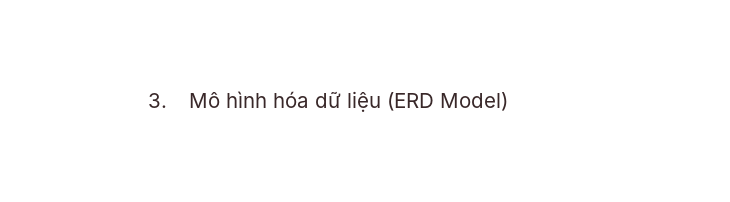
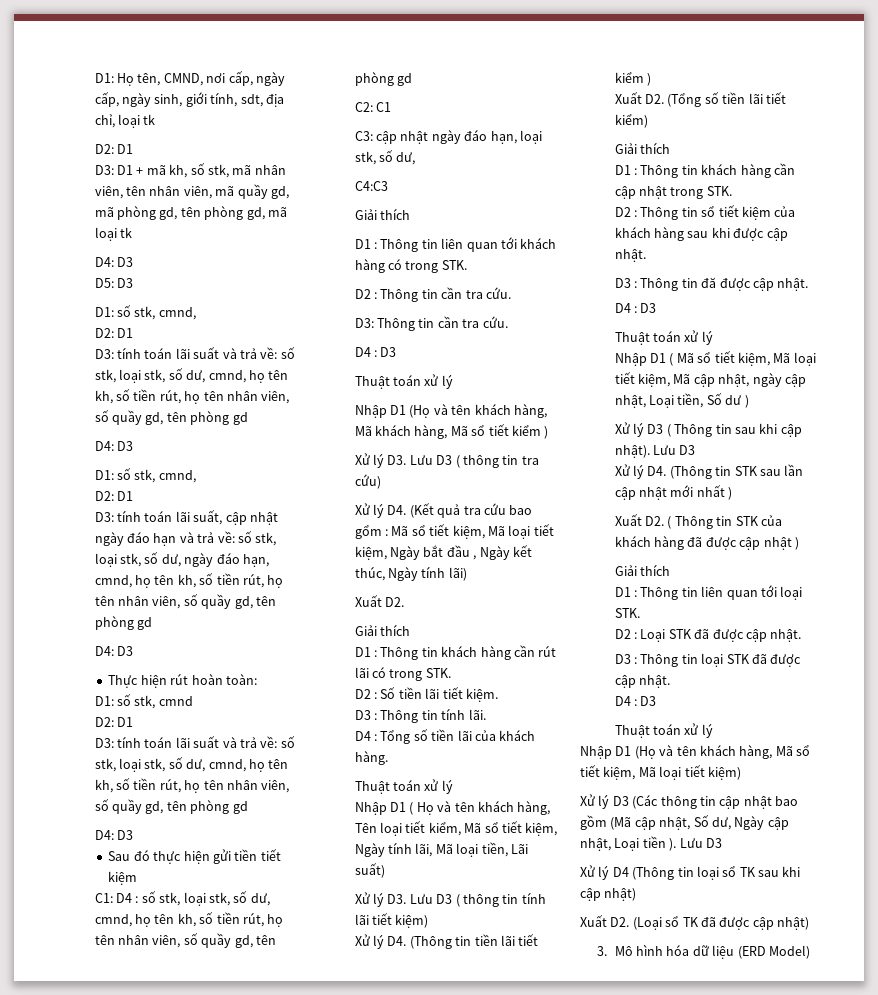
+ D1: Họ tên, CMND, nơi cấp, ngày cấp, ngày sinh, giới tính, sdt, địa chỉ, loại tk
+ D2: D1
+ D3: D1 + mã kh, số stk, mã nhân viên, tên nhân viên, mã quầy gd, mã phòng gd, tên phòng gd, mã loại tk
+ D4: D3
+ D5: D3
+ D1: số stk, cmnd,
+ D2: D1
+ D3: tính toán lãi suất và trả về: số stk, loại stk, số dư, cmnd, họ tên kh, số tiền rút, họ tên nhân viên, số quầy gd, tên phòng gd
+ D4: D3
+ D1: số stk, cmnd,
+ D2: D1
+ D3: tính toán lãi suất, cập nhật ngày đáo hạn và trả về: số stk, loại stk, số dư, ngày đáo hạn, cmnd, họ tên kh, số tiền rút, họ tên nhân viên, số quầy gd, tên phòng gd
+ D4: D3
+ Thực hiện rút hoàn toàn:
+ D1: số stk, cmnd
+ D2: D1
+ D3: tính toán lãi suất và trả về: số stk, loại stk, số dư, cmnd, họ tên kh, số tiền rút, họ tên nhân viên, số quầy gd, tên phòng gd
+ D4: D3
+ Sau đó thực hiện gửi tiền tiết kiệm
+ C1: D4 : số stk, loại stk, số dư, cmnd, họ tên kh, số tiền rút, họ tên nhân viên, số quầy gd, tên phòng gd
+ C2: C1
+ C3: cập nhật ngày đáo hạn, loại stk, số dư,
+ C4:C3
+ Giải thích
+ D1 : Thông tin liên quan tới khách hàng có trong STK.
+ D2 : Thông tin cần tra cứu.
+ D3: Thông tin cần tra cứu.
+ D4 : D3
+ Thuật toán xử lý
+ Nhập D1 (Họ và tên khách hàng, Mã khách hàng, Mã sổ tiết kiểm )
+ Xử lý D3. Lưu D3 ( thông tin tra cứu)
+ Xử lý D4. (Kết quả tra cứu bao gổm : Mã sổ tiết kiệm, Mã loại tiết kiệm, Ngày bắt đầu , Ngày kết thúc, Ngày tính lãi)
+ Xuất D2.
+ Giải thích
+ D1 : Thông tin khách hàng cần rút lãi có trong STK.
+ D2 : Số tiền lãi tiết kiệm.
+ D3 : Thông tin tính lãi.
+ D4 : Tổng số tiền lãi của khách hàng.
+ Thuật toán xử lý
+ Nhập D1 ( Họ và tên khách hàng, Tên loại tiết kiểm, Mã sổ tiết kiệm, Ngày tính lãi, Mã loại tiền, Lãi suất)
+ Xử lý D3. Lưu D3 ( thông tin tính lãi tiết kiệm)
+ Xử lý D4. (Thông tin tiền lãi tiết kiểm )
+ Xuất D2. (Tổng số tiền lãi tiết kiểm)
+ Giải thích
+ D1 : Thông tin khách hàng cần cập nhật trong STK.
+ D2 : Thông tin sổ tiết kiệm của khách hàng sau khi được cập nhật.
+ D3 : Thông tin đă được cập nhật.
+ D4 : D3
+ Thuật toán xử lý
+ Nhập D1 ( Mã sổ tiết kiệm, Mã loại tiết kiệm, Mã cập nhật, ngày cập nhật, Loại tiền, Số dư )
+ Xử lý D3 ( Thông tin sau khi cập nhật). Lưu D3
+ Xử lý D4. (Thông tin STK sau lần cập nhật mới nhất )
+ Xuất D2. ( Thông tin STK của khách hàng đã được cập nhật )
+ Giải thích
+ D1 : Thông tin liên quan tới loại STK.
+ D2 : Loại STK đã được cập nhật.
+ D3 : Thông tin loại STK đã được cập nhật.
+ D4 : D3
+ Thuật toán xử lý
+ Nhập D1 (Họ và tên khách hàng, Mã sổ tiết kiệm, Mã loại tiết kiệm)
+ Xử lý D3 (Các thông tin cập nhật bao gồm (Mã cập nhật, Số dư, Ngày cập nhật, Loại tiền ). Lưu D3
+ Xử lý D4 (Thông tin loại sổ TK sau khi cập nhật)
+ Xuất D2. (Loại sổ TK đã được cập nhật)

